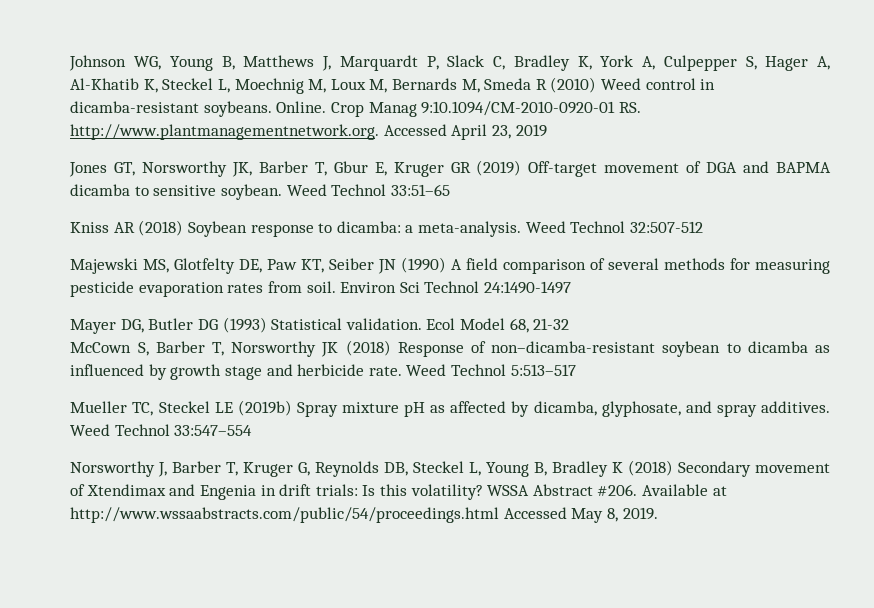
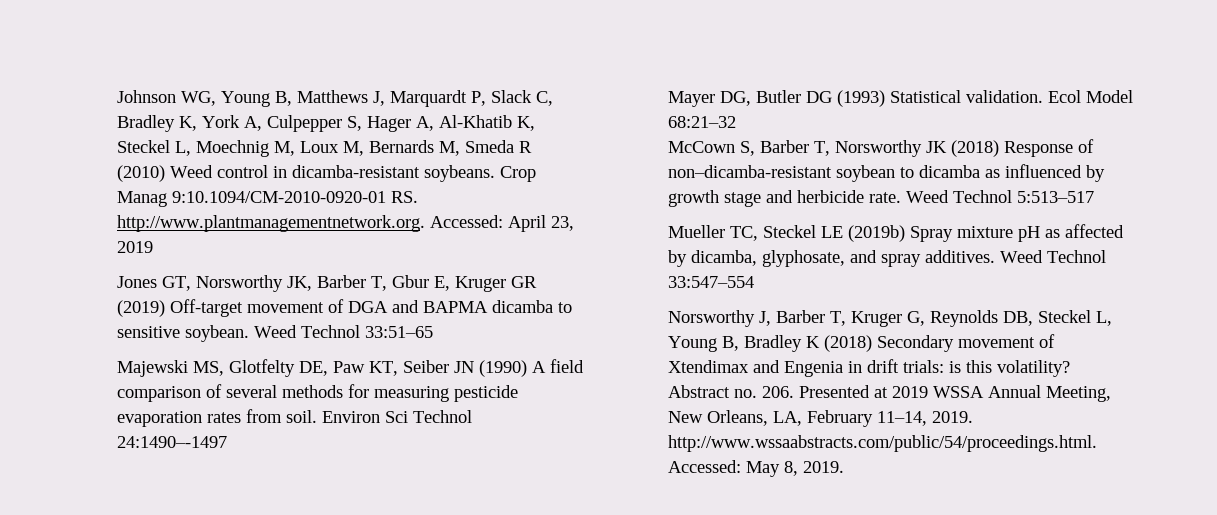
- Online.
- Crop Manag 9:10.1094/CM-2010-0920-01 RS. http://www.plantmanagementnetwork.org. Accessed April 23, 2019
+ Crop Manag 9:10.1094/CM-2010-0920-01 RS. http://www.plantmanagementnetwork.org. Accessed: April 23, 2019
- Kniss AR (2018) Soybean response to dicamba: a meta-analysis. Weed Technol 32:507-512
- Environ Sci Technol 24:1490-1497
+ Environ Sci Technol 24:1490–-1497
- Ecol Model 68, 21-32
+ Ecol Model 68:21–32
- Norsworthy J, Barber T, Kruger G, Reynolds DB, Steckel L, Young B, Bradley K (2018) Secondary movement of Xtendimax and Engenia in drift trials: Is this volatility?
+ Norsworthy J, Barber T, Kruger G, Reynolds DB, Steckel L, Young B, Bradley K (2018) Secondary movement of Xtendimax and Engenia in drift trials: is this volatility?
- WSSA Abstract #206. Available at http://www.wssaabstracts.com/public/54/proceedings.html Accessed May 8, 2019.
+ Abstract no. 206. Presented at 2019 WSSA Annual Meeting, New Orleans, LA, February 11–14, 2019. http://www.wssaabstracts.com/public/54/proceedings.html. Accessed: May 8, 2019.

